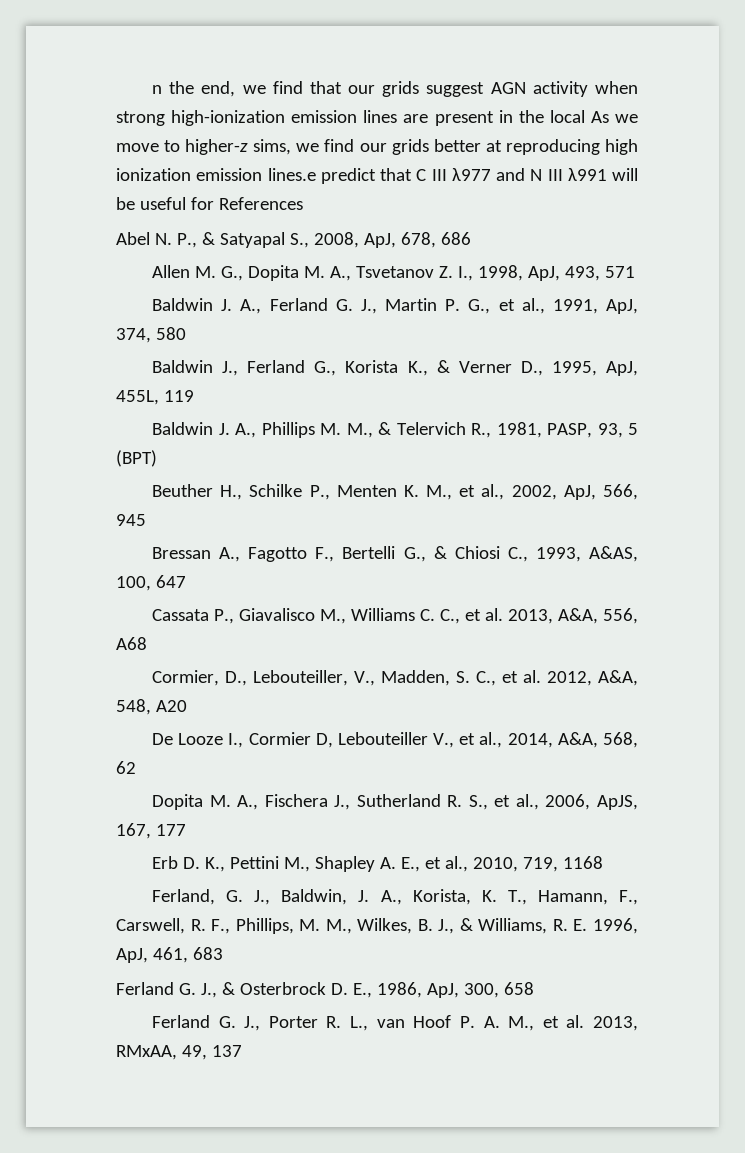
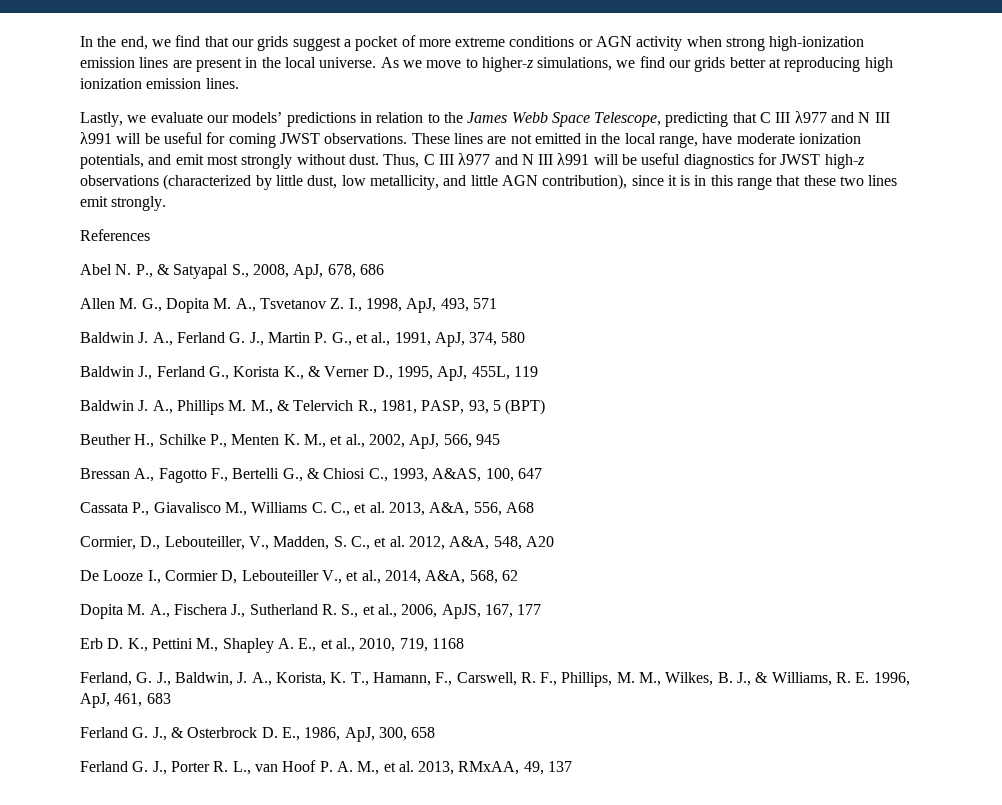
- n the end, we find that our grids suggest AGN activity when strong high-ionization emission lines are present in the local As we move to higher-z sims, we find our grids better at reproducing high ionization emission lines.e predict that C III λ977 and N III λ991 will be useful for References
+ In the end, we find that our grids suggest a pocket of more extreme conditions or AGN activity when strong high-ionization emission lines are present in the local universe. As we move to higher-z simulations, we find our grids better at reproducing high ionization emission lines.
+ Lastly, we evaluate our models’ predictions in relation to the James Webb Space Telescope, predicting that C III λ977 and N III λ991 will be useful for coming JWST observations. These lines are not emitted in the local range, have moderate ionization potentials, and emit most strongly without dust. Thus, C III λ977 and N III λ991 will be useful diagnostics for JWST high-z observations (characterized by little dust, low metallicity, and little AGN contribution), since it is in this range that these two lines emit strongly.
+ References

